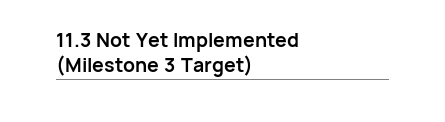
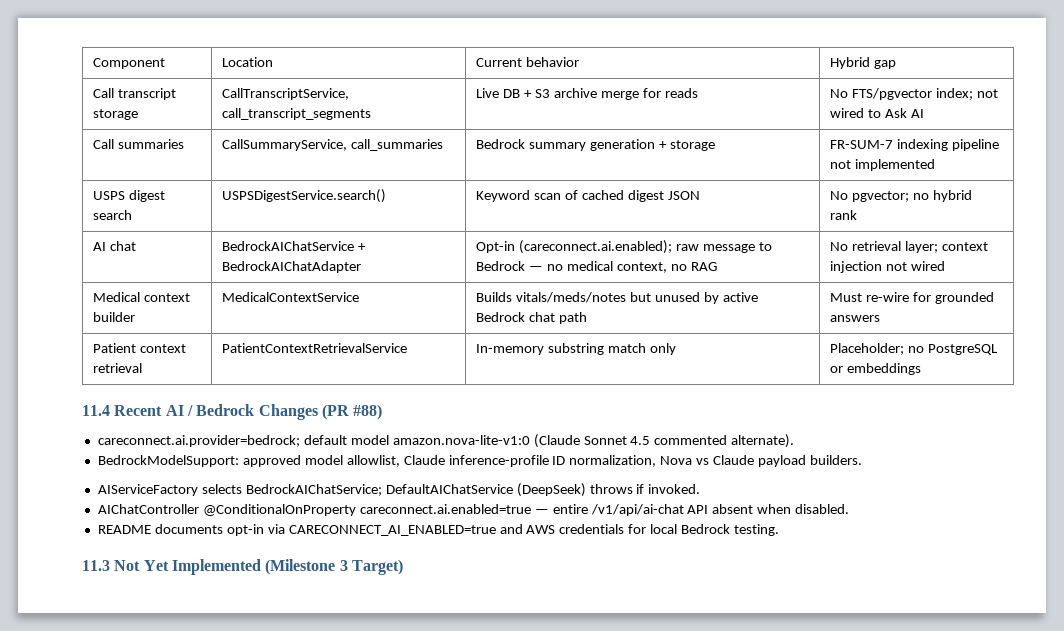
+ Component | Location | Current behavior | Hybrid gap
+ Call transcript storage | CallTranscriptService, call_transcript_segments | Live DB + S3 archive merge for reads | No FTS/pgvector index; not wired to Ask AI
+ Call summaries | CallSummaryService, call_summaries | Bedrock summary generation + storage | FR-SUM-7 indexing pipeline not implemented
+ USPS digest search | USPSDigestService.search() | Keyword scan of cached digest JSON | No pgvector; no hybrid rank
+ AI chat | BedrockAIChatService + BedrockAIChatAdapter | Opt-in (careconnect.ai.enabled); raw message to Bedrock — no medical context, no RAG | No retrieval layer; context injection not wired
+ Medical context builder | MedicalContextService | Builds vitals/meds/notes but unused by active Bedrock chat path | Must re-wire for grounded answers
+ Patient context retrieval | PatientContextRetrievalService | In-memory substring match only | Placeholder; no PostgreSQL or embeddings
+ 11.4 Recent AI / Bedrock Changes (PR #88)
+ careconnect.ai.provider=bedrock; default model amazon.nova-lite-v1:0 (Claude Sonnet 4.5 commented alternate).
+ BedrockModelSupport: approved model allowlist, Claude inference-profile ID normalization, Nova vs Claude payload builders.
+ AIServiceFactory selects BedrockAIChatService; DefaultAIChatService (DeepSeek) throws if invoked.
+ AIChatController @ConditionalOnProperty careconnect.ai.enabled=true — entire /v1/api/ai-chat API absent when disabled.
+ README documents opt-in via CARECONNECT_AI_ENABLED=true and AWS credentials for local Bedrock testing.

